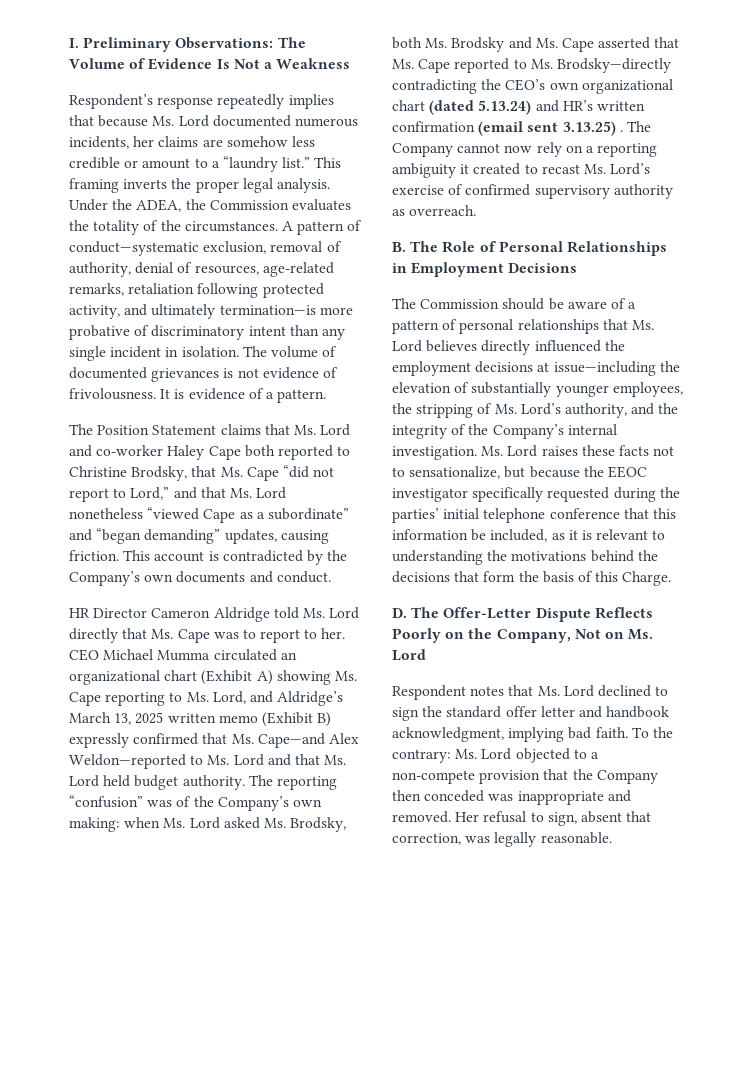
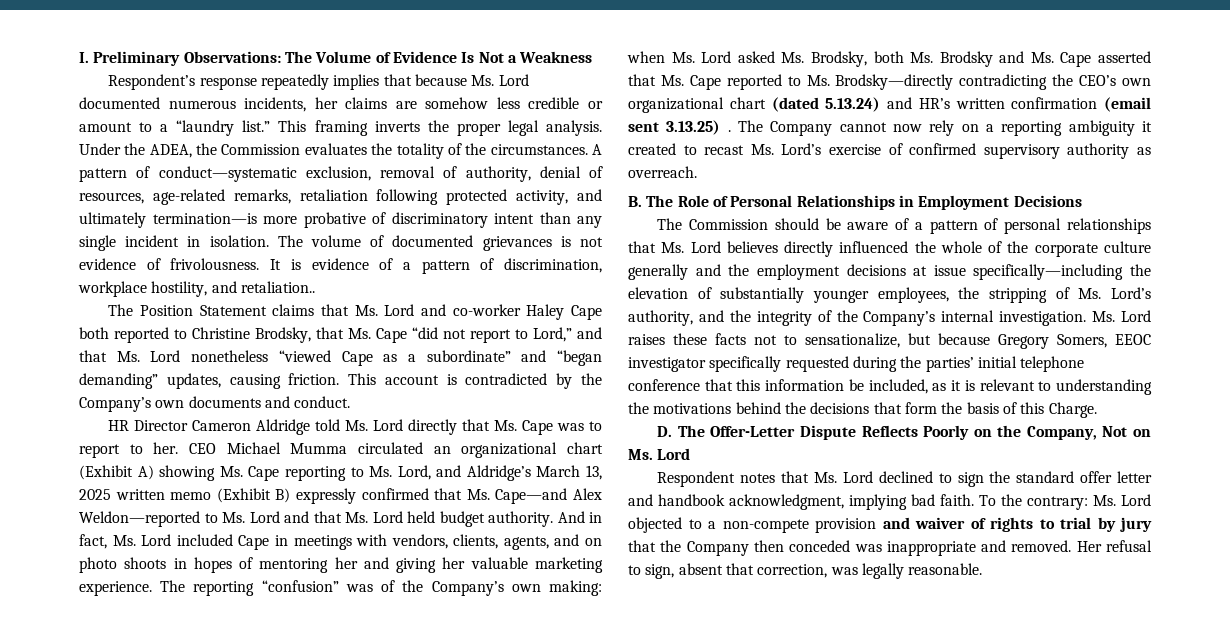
- It is evidence of a pattern.
+ It is evidence of a pattern of discrimination, workplace hostility, and retaliation..
+ And in fact, Ms. Lord included Cape in meetings with vendors, clients, agents, and on photo shoots in hopes of mentoring her and giving her valuable marketing experience.
- The Commission should be aware of a pattern of personal relationships that Ms. Lord believes directly influenced the employment decisions at issue—including the elevation of substantially younger employees, the stripping of Ms. Lord’s authority, and the integrity of the Company’s internal investigation.
+ The Commission should be aware of a pattern of personal relationships that Ms. Lord believes directly influenced the whole of the corporate culture generally and the employment decisions at issue specifically—including the elevation of substantially younger employees, the stripping of Ms. Lord’s authority, and the integrity of the Company’s internal investigation.
- Ms. Lord raises these facts not to sensationalize, but because the EEOC investigator specifically requested during the parties’ initial telephone conference that this information be included, as it is relevant to understanding the motivations behind the decisions that form the basis of this Charge.
+ Ms. Lord raises these facts not to sensationalize, but because Gregory Somers, EEOC investigator specifically requested during the parties’ initial telephone conference that this information be included, as it is relevant to understanding the motivations behind the decisions that form the basis of this Charge.
- To the contrary: Ms. Lord objected to a non-compete provision that the Company then conceded was inappropriate and removed.
+ To the contrary: Ms. Lord objected to a non-compete provision and waiver of rights to trial by jury that the Company then conceded was inappropriate and removed.

